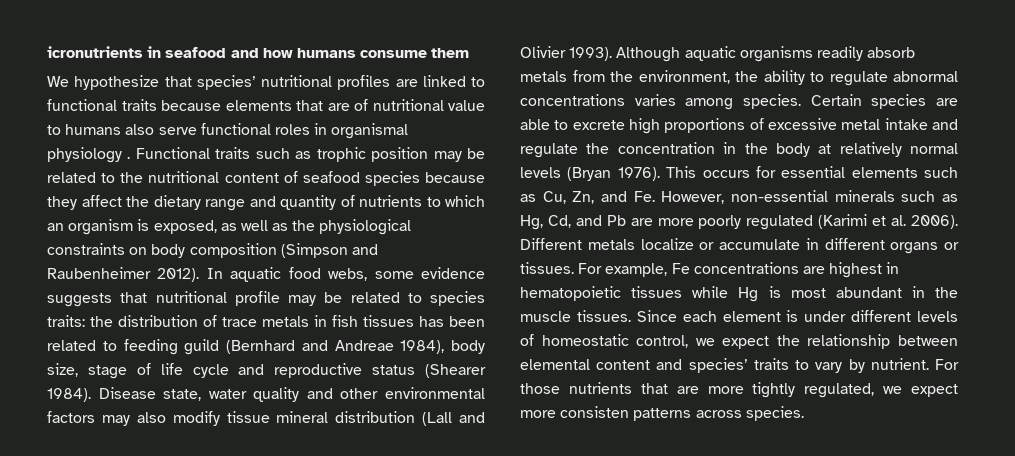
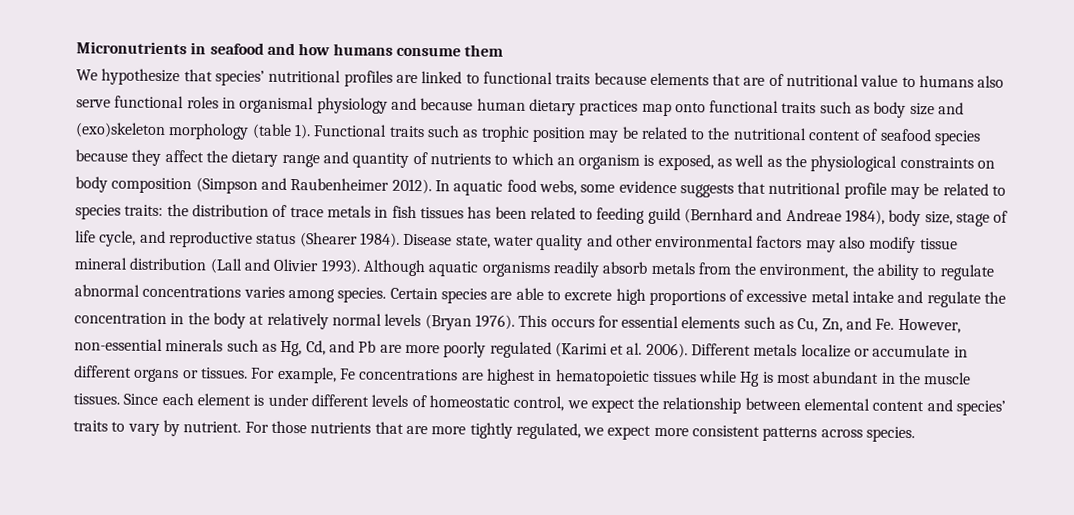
- icronutrients in seafood and how humans consume them
+ Micronutrients in seafood and how humans consume them
- We hypothesize that species’ nutritional profiles are linked to functional traits because elements that are of nutritional value to humans also serve functional roles in organismal physiology .
+ We hypothesize that species’ nutritional profiles are linked to functional traits because elements that are of nutritional value to humans also serve functional roles in organismal physiology and because human dietary practices map onto functional traits such as body size and (exo)skeleton morphology (table 1).
- In aquatic food webs, some evidence suggests that nutritional profile may be related to species traits: the distribution of trace metals in fish tissues has been related to feeding guild (Bernhard and Andreae 1984), body size, stage of life cycle and reproductive status (Shearer 1984).
+ In aquatic food webs, some evidence suggests that nutritional profile may be related to species traits: the distribution of trace metals in fish tissues has been related to feeding guild (Bernhard and Andreae 1984), body size, stage of life cycle, and reproductive status (Shearer 1984).
- For those nutrients that are more tightly regulated, we expect more consisten patterns across species.
+ For those nutrients that are more tightly regulated, we expect more consistent patterns across species.

